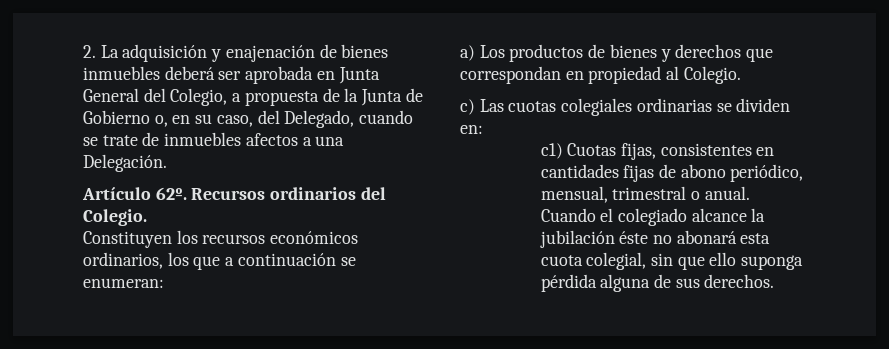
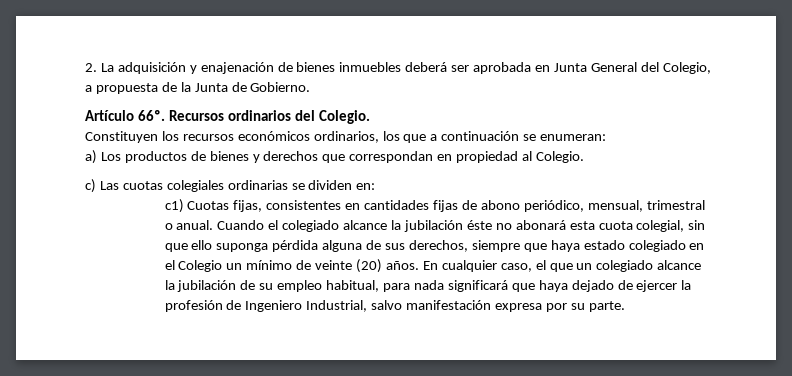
- 2. La adquisición y enajenación de bienes inmuebles deberá ser aprobada en Junta General del Colegio, a propuesta de la Junta de Gobierno o, en su caso, del Delegado, cuando se trate de inmuebles afectos a una Delegación.
+ 2. La adquisición y enajenación de bienes inmuebles deberá ser aprobada en Junta General del Colegio, a propuesta de la Junta de Gobierno.
- Artículo 62º.
+ Artículo 66º.
- Cuando el colegiado alcance la jubilación éste no abonará esta cuota colegial, sin que ello suponga pérdida alguna de sus derechos.
+ Cuando el colegiado alcance la jubilación éste no abonará esta cuota colegial, sin que ello suponga pérdida alguna de sus derechos, siempre que haya estado colegiado en el Colegio un mínimo de veinte (20) años. En cualquier caso, el que un colegiado alcance la jubilación de su empleo habitual, para nada significará que haya dejado de ejercer la profesión de Ingeniero Industrial, salvo manifestación expresa por su parte.

